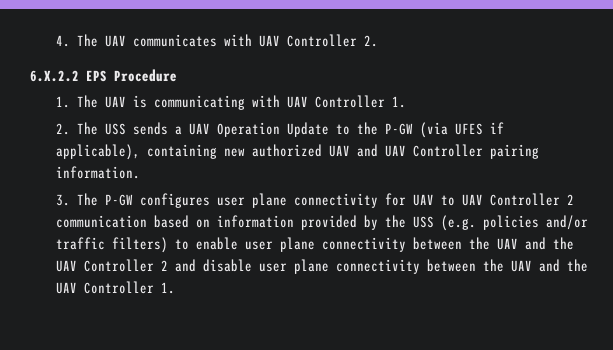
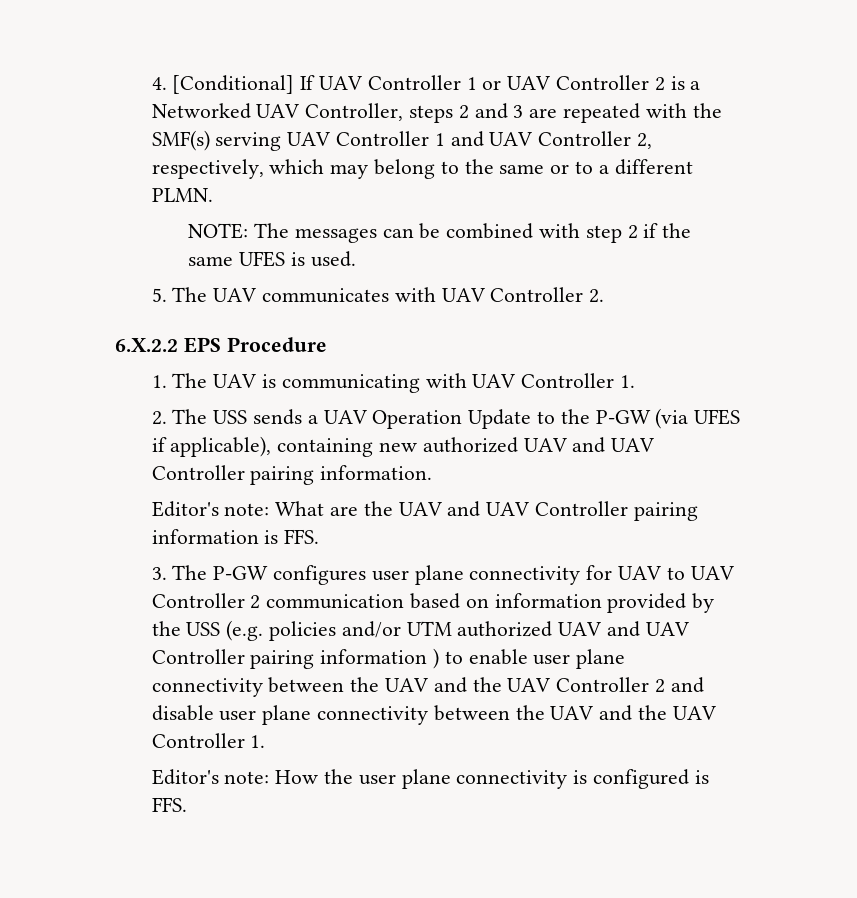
- 4. The UAV communicates with UAV Controller 2.
+ 4. [Conditional] If UAV Controller 1 or UAV Controller 2 is a Networked UAV Controller, steps 2 and 3 are repeated with the SMF(s) serving UAV Controller 1 and UAV Controller 2, respectively, which may belong to the same or to a different PLMN.
+ NOTE: The messages can be combined with step 2 if the same UFES is used.
+ 5. The UAV communicates with UAV Controller 2.
+ Editor's note: What are the UAV and UAV Controller pairing information is FFS.
- 3. The P-GW configures user plane connectivity for UAV to UAV Controller 2 communication based on information provided by the USS (e.g. policies and/or traffic filters) to enable user plane connectivity between the UAV and the UAV Controller 2 and disable user plane connectivity between the UAV and the UAV Controller 1.
+ 3. The P-GW configures user plane connectivity for UAV to UAV Controller 2 communication based on information provided by the USS (e.g. policies and/or UTM authorized UAV and UAV Controller pairing information ) to enable user plane connectivity between the UAV and the UAV Controller 2 and disable user plane connectivity between the UAV and the UAV Controller 1.
+ Editor's note: How the user plane connectivity is configured is FFS.

